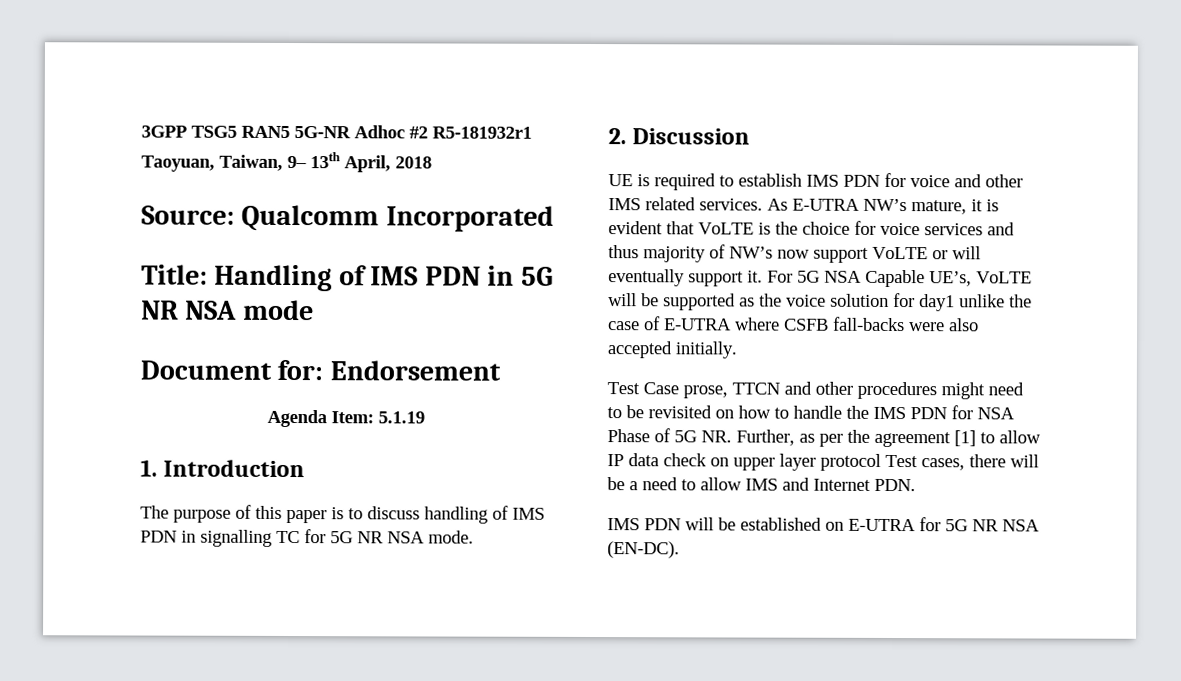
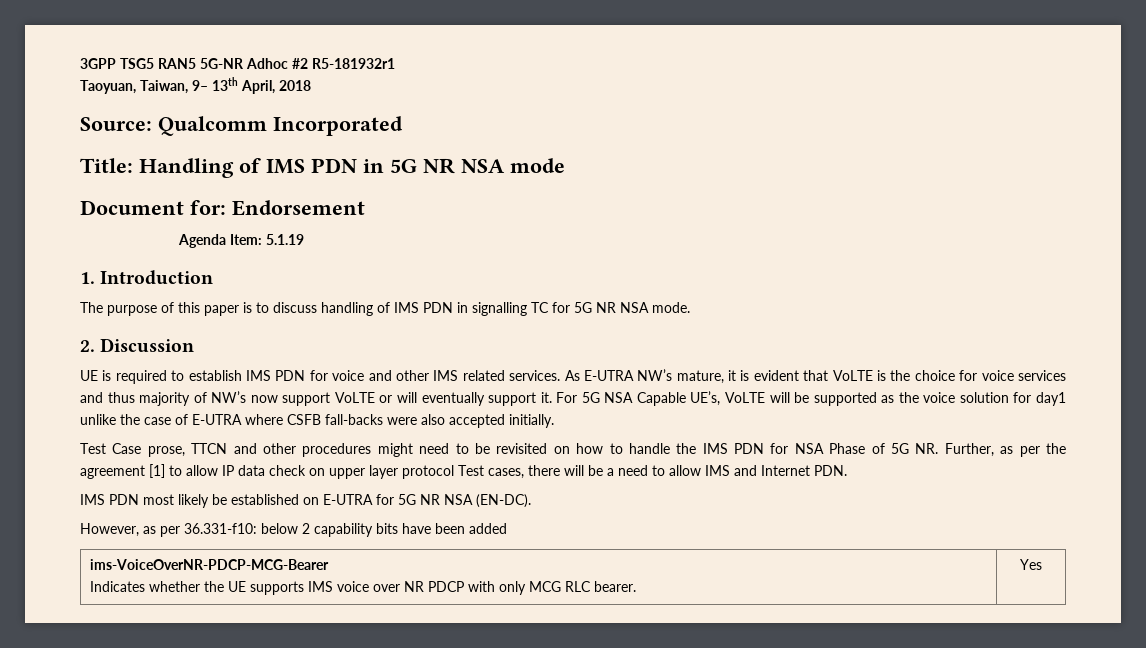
- IMS PDN will be established on E-UTRA for 5G NR NSA (EN-DC).
+ IMS PDN most likely be established on E-UTRA for 5G NR NSA (EN-DC).
+ However, as per 36.331-f10: below 2 capability bits have been added
+ ims-VoiceOverNR-PDCP-MCG-Bearer
+ Indicates whether the UE supports IMS voice over NR PDCP with only MCG RLC bearer. | Yes

